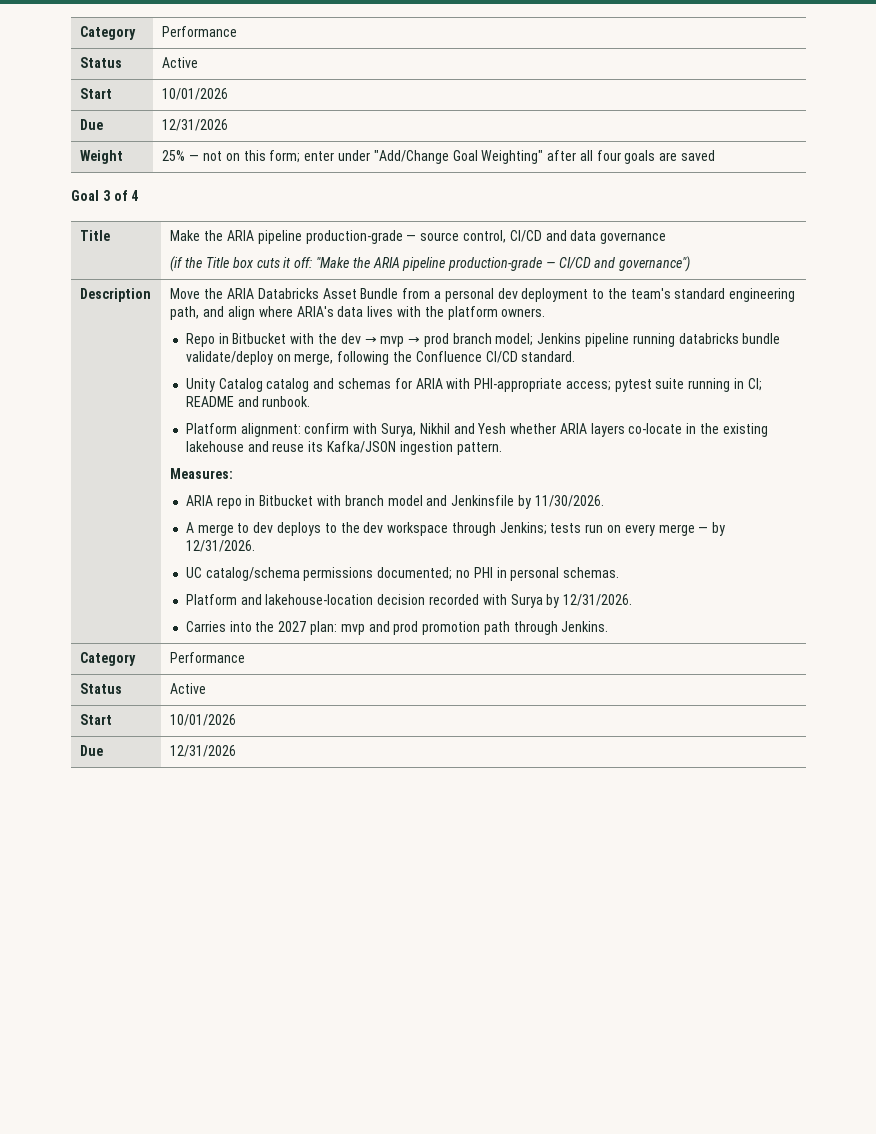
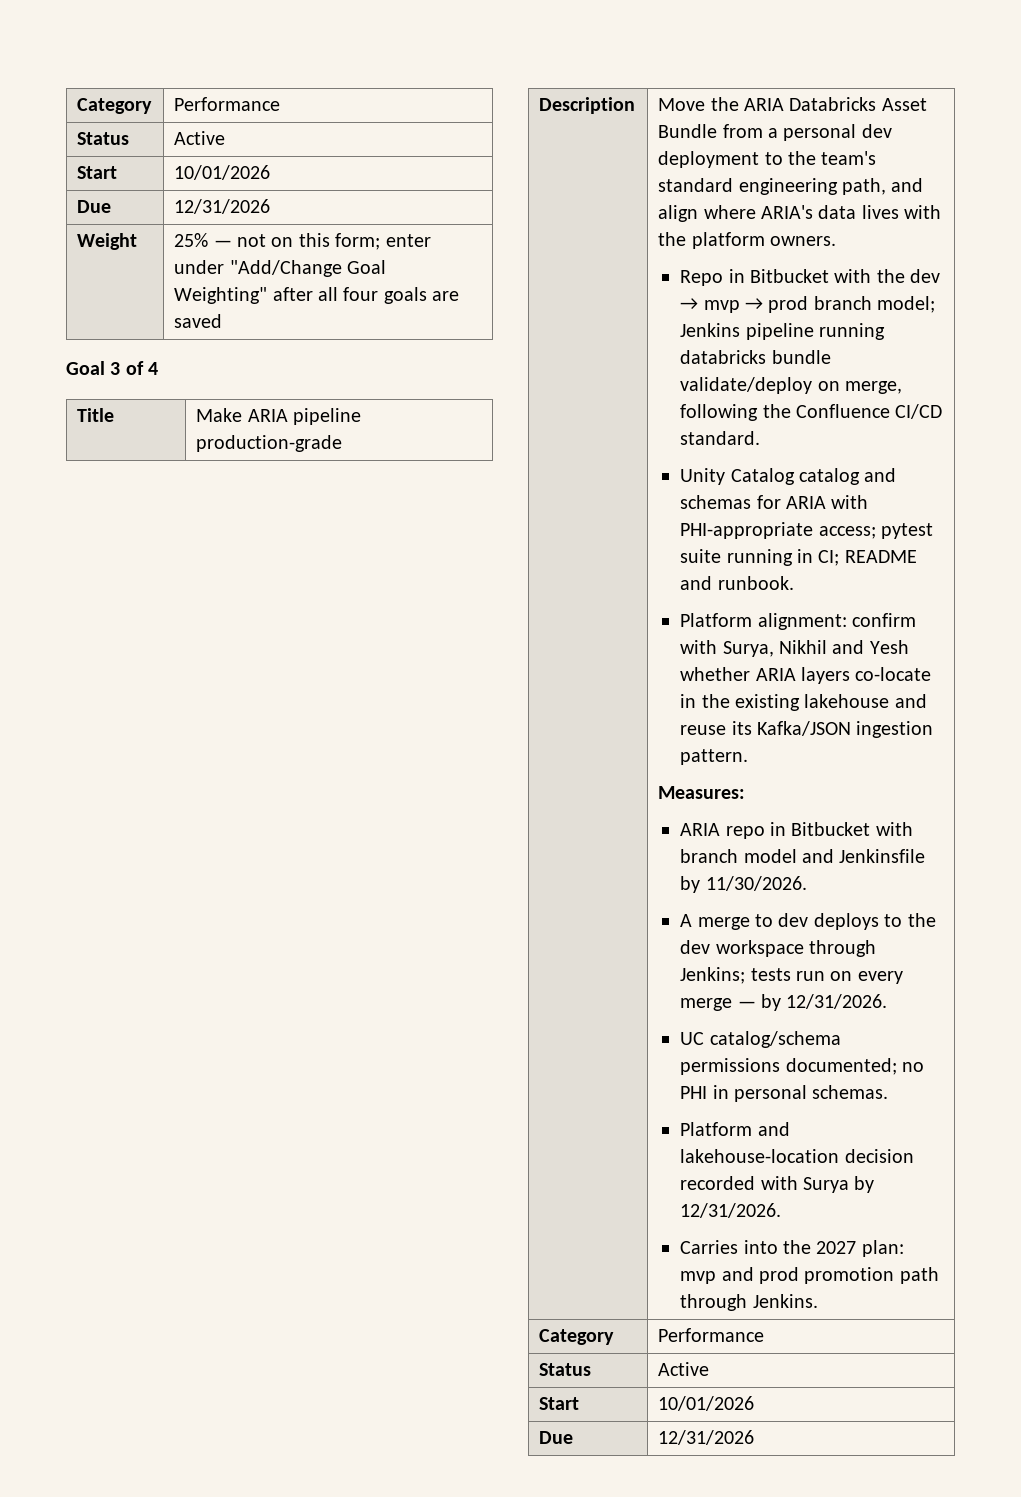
- Title | Make the ARIA pipeline production-grade — source control, CI/CD and data governance
- (if the Title box cuts it off: "Make the ARIA pipeline production-grade — CI/CD and governance")
+ Title | Make ARIA pipeline production-grade

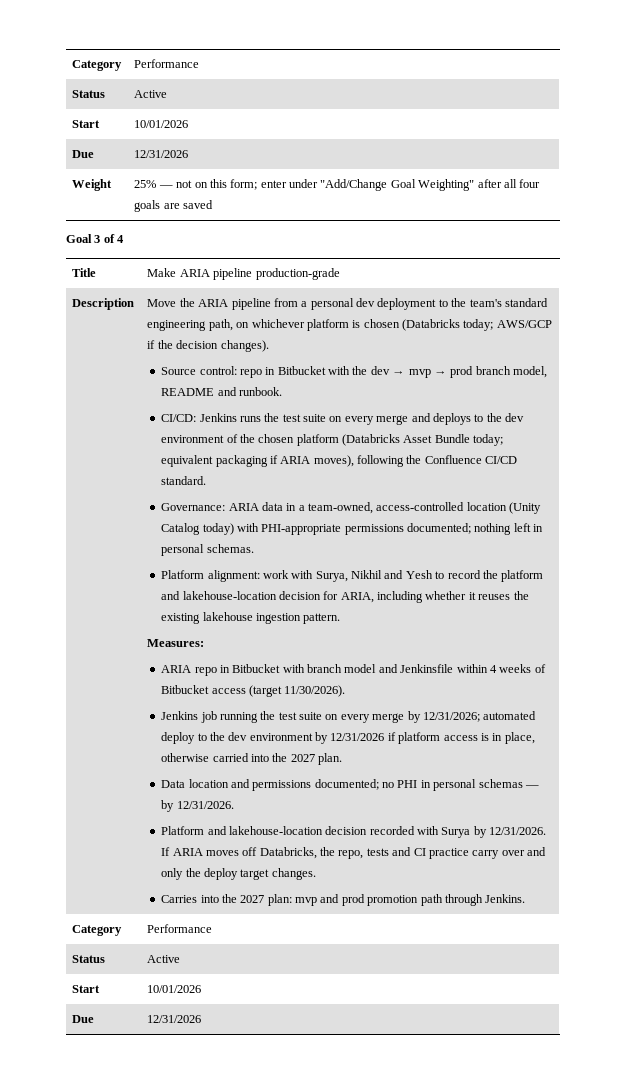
- Move the ARIA Databricks Asset Bundle from a personal dev deployment to the team's standard engineering path, and align where ARIA's data lives with the platform owners.
- Repo in Bitbucket with the dev → mvp → prod branch model; Jenkins pipeline running databricks bundle validate/deploy on merge, following the Confluence CI/CD standard.
+ Move the ARIA pipeline from a personal dev deployment to the team's standard engineering path, on whichever platform is chosen (Databricks today; AWS/GCP if the decision changes).
+ Source control: repo in Bitbucket with the dev → mvp → prod branch model, README and runbook.
+ CI/CD: Jenkins runs the test suite on every merge and deploys to the dev environment of the chosen platform (Databricks Asset Bundle today; equivalent packaging if ARIA moves), following the Confluence CI/CD standard.
- Unity Catalog catalog and schemas for ARIA with PHI-appropriate access; pytest suite running in CI; README and runbook.
+ Governance: ARIA data in a team-owned, access-controlled location (Unity Catalog today) with PHI-appropriate permissions documented; nothing left in personal schemas.
- Platform alignment: confirm with Surya, Nikhil and Yesh whether ARIA layers co-locate in the existing lakehouse and reuse its Kafka/JSON ingestion pattern.
+ Platform alignment: work with Surya, Nikhil and Yesh to record the platform and lakehouse-location decision for ARIA, including whether it reuses the existing lakehouse ingestion pattern.
- ARIA repo in Bitbucket with branch model and Jenkinsfile by 11/30/2026.
- A merge to dev deploys to the dev workspace through Jenkins; tests run on every merge — by 12/31/2026.
- UC catalog/schema permissions documented; no PHI in personal schemas.
+ ARIA repo in Bitbucket with branch model and Jenkinsfile within 4 weeks of Bitbucket access (target 11/30/2026).
+ Jenkins job running the test suite on every merge by 12/31/2026; automated deploy to the dev environment by 12/31/2026 if platform access is in place, otherwise carried into the 2027 plan.
+ Data location and permissions documented; no PHI in personal schemas — by 12/31/2026.
+ If ARIA moves off Databricks, the repo, tests and CI practice carry over and only the deploy target changes.

